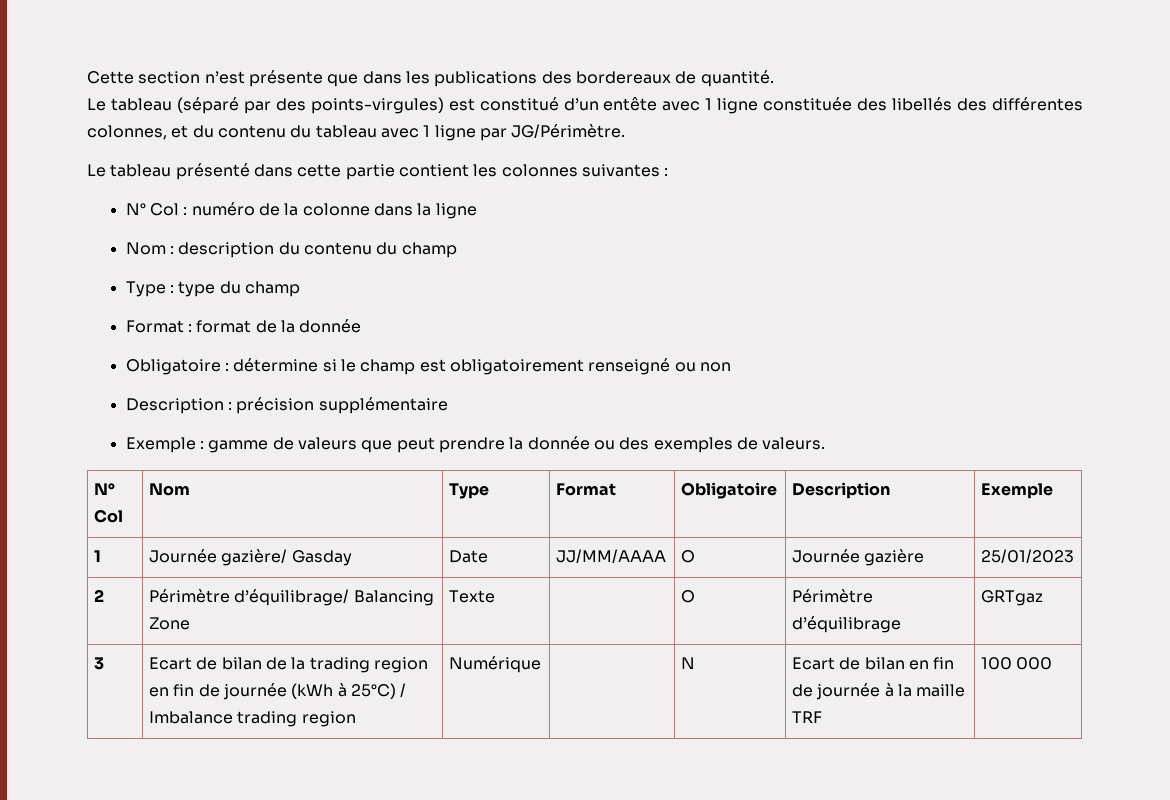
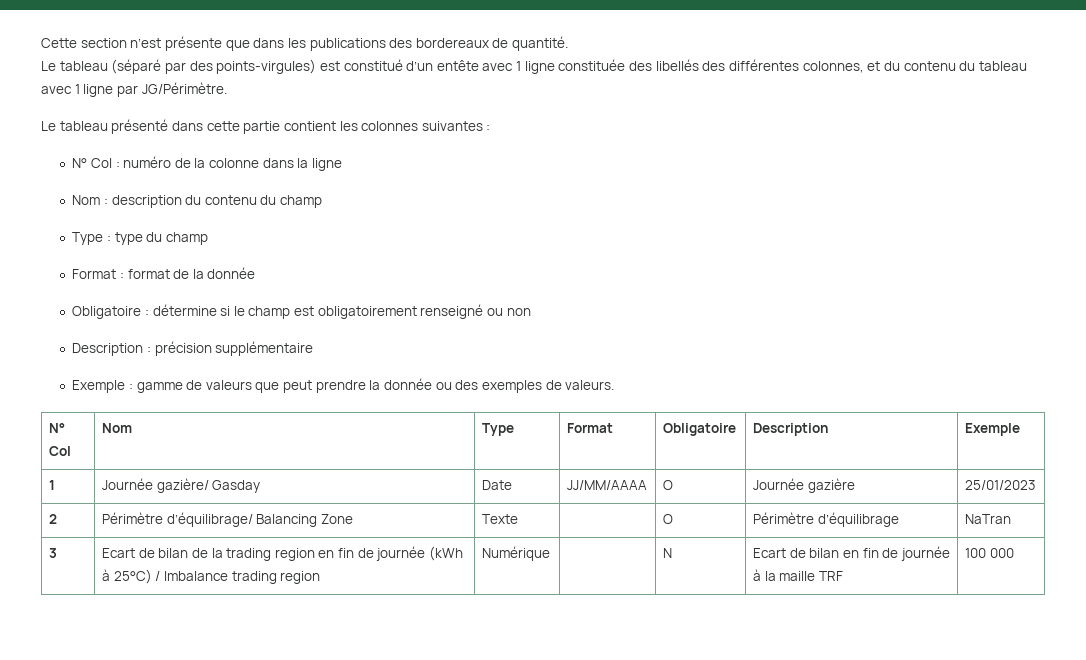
- 2 | Périmètre d’équilibrage/ Balancing Zone | Texte | | O | Périmètre d’équilibrage | GRTgaz
+ 2 | Périmètre d’équilibrage/ Balancing Zone | Texte | | O | Périmètre d’équilibrage | NaTran

